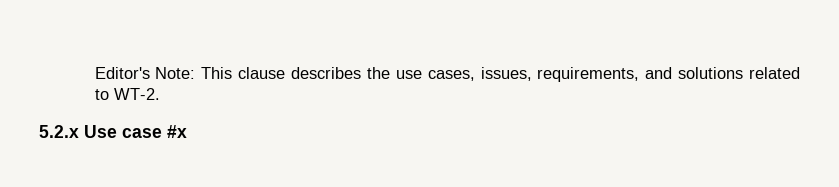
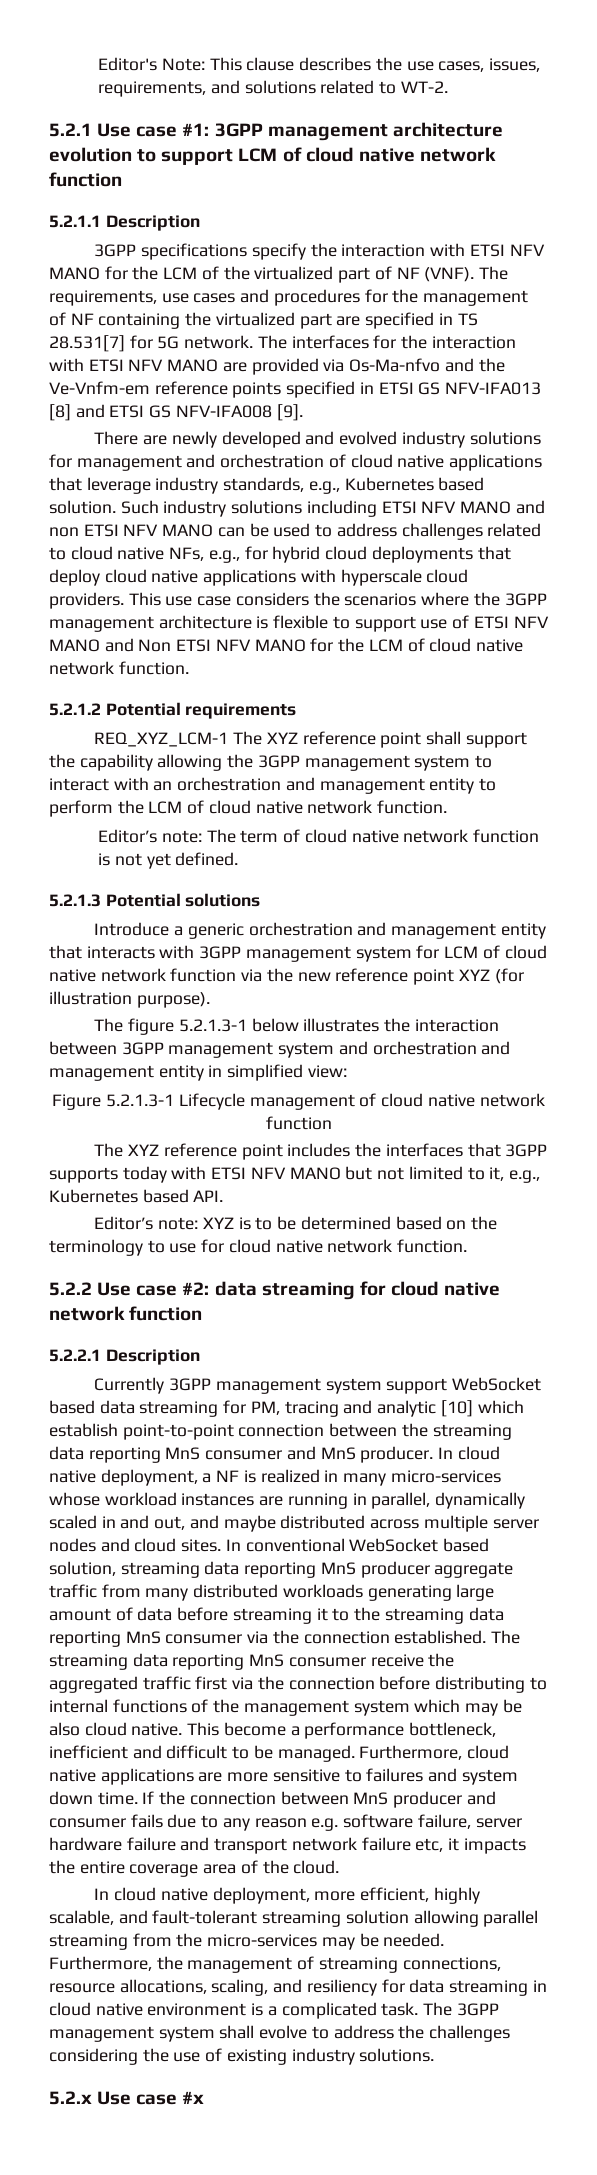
+ 5.2.1 Use case #1: 3GPP management architecture evolution to support LCM of cloud native network function
+ 5.2.1.1 Description
+ 3GPP specifications specify the interaction with ETSI NFV MANO for the LCM of the virtualized part of NF (VNF). The requirements, use cases and procedures for the management of NF containing the virtualized part are specified in TS 28.531[7] for 5G network. The interfaces for the interaction with ETSI NFV MANO are provided via Os-Ma-nfvo and the Ve-Vnfm-em reference points specified in ETSI GS NFV-IFA013 [8] and ETSI GS NFV-IFA008 [9].
+ There are newly developed and evolved industry solutions for management and orchestration of cloud native applications that leverage industry standards, e.g., Kubernetes based solution. Such industry solutions including ETSI NFV MANO and non ETSI NFV MANO can be used to address challenges related to cloud native NFs, e.g., for hybrid cloud deployments that deploy cloud native applications with hyperscale cloud providers. This use case considers the scenarios where the 3GPP management architecture is flexible to support use of ETSI NFV MANO and Non ETSI NFV MANO for the LCM of cloud native network function.
+ 5.2.1.2 Potential requirements
+ REQ_XYZ_LCM-1 The XYZ reference point shall support the capability allowing the 3GPP management system to interact with an orchestration and management entity to perform the LCM of cloud native network function.
+ Editor’s note: The term of cloud native network function is not yet defined.
+ 5.2.1.3 Potential solutions
+ Introduce a generic orchestration and management entity that interacts with 3GPP management system for LCM of cloud native network function via the new reference point XYZ (for illustration purpose).
+ The figure 5.2.1.3-1 below illustrates the interaction between 3GPP management system and orchestration and management entity in simplified view:
+ Figure 5.2.1.3-1 Lifecycle management of cloud native network function
+ The XYZ reference point includes the interfaces that 3GPP supports today with ETSI NFV MANO but not limited to it, e.g., Kubernetes based API.
+ Editor’s note: XYZ is to be determined based on the terminology to use for cloud native network function.
+ 5.2.2 Use case #2: data streaming for cloud native network function
+ 5.2.2.1 Description
+ Currently 3GPP management system support WebSocket based data streaming for PM, tracing and analytic [10] which establish point-to-point connection between the streaming data reporting MnS consumer and MnS producer. In cloud native deployment, a NF is realized in many micro-services whose workload instances are running in parallel, dynamically scaled in and out, and maybe distributed across multiple server nodes and cloud sites. In conventional WebSocket based solution, streaming data reporting MnS producer aggregate traffic from many distributed workloads generating large amount of data before streaming it to the streaming data reporting MnS consumer via the connection established. The streaming data reporting MnS consumer receive the aggregated traffic first via the connection before distributing to internal functions of the management system which may be also cloud native. This become a performance bottleneck, inefficient and difficult to be managed. Furthermore, cloud native applications are more sensitive to failures and system down time. If the connection between MnS producer and consumer fails due to any reason e.g. software failure, server hardware failure and transport network failure etc, it impacts the entire coverage area of the cloud.
+ In cloud native deployment, more efficient, highly scalable, and fault-tolerant streaming solution allowing parallel streaming from the micro-services may be needed. Furthermore, the management of streaming connections, resource allocations, scaling, and resiliency for data streaming in cloud native environment is a complicated task. The 3GPP management system shall evolve to address the challenges considering the use of existing industry solutions.

